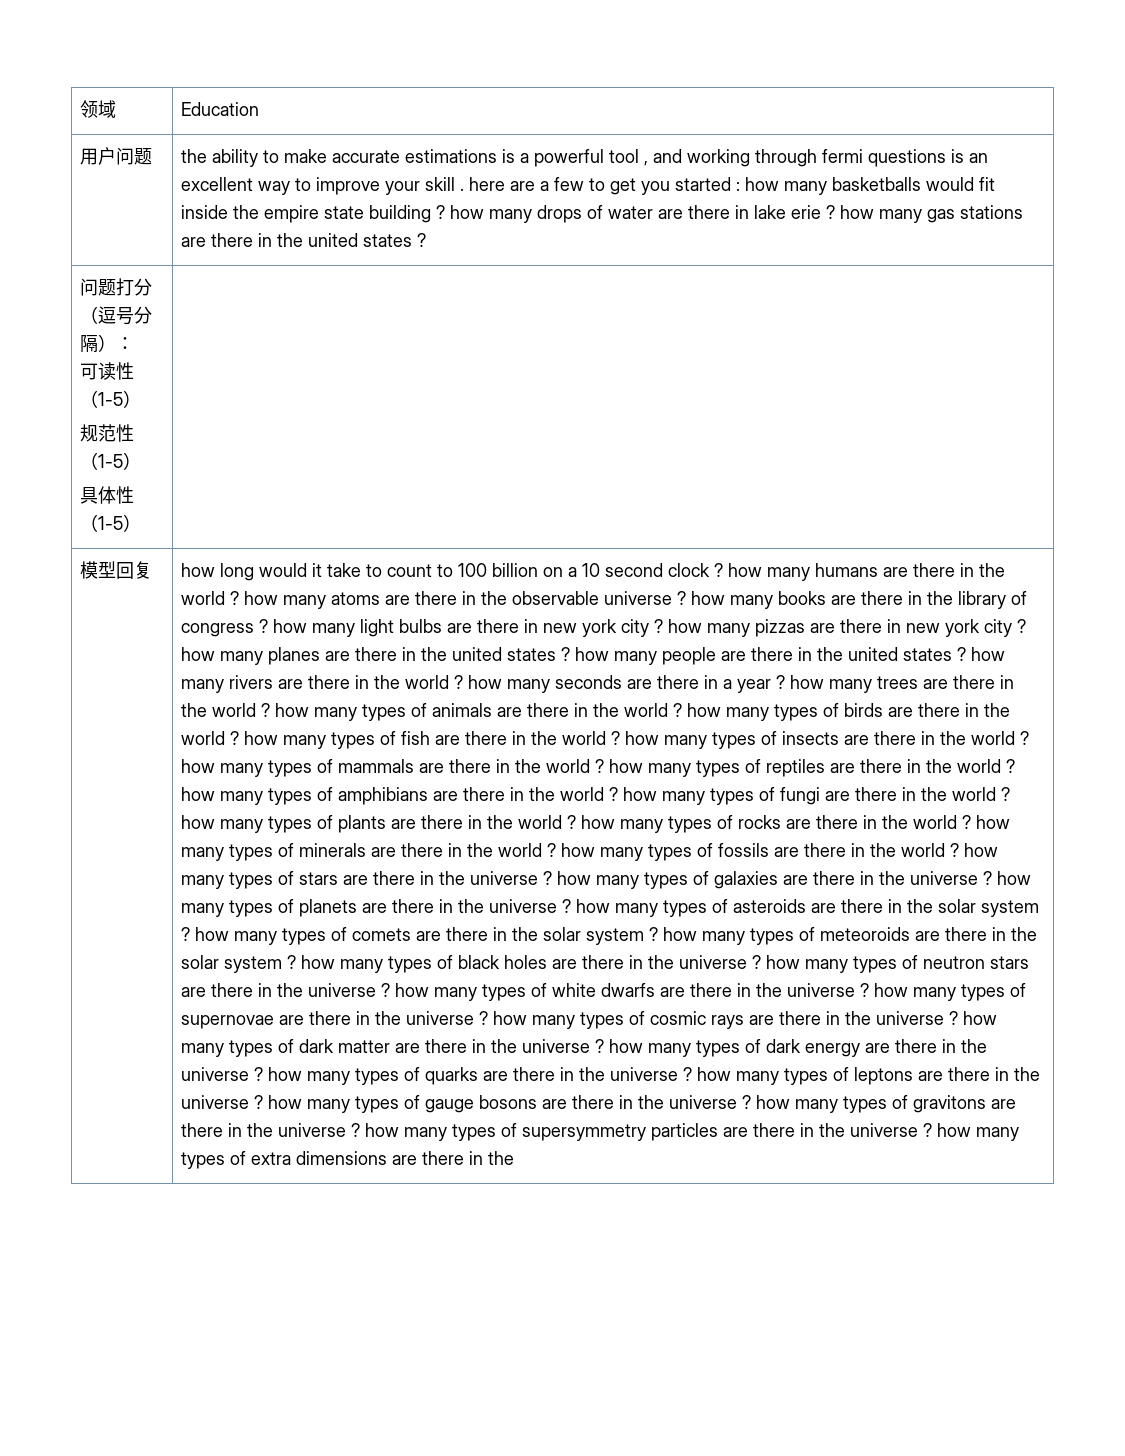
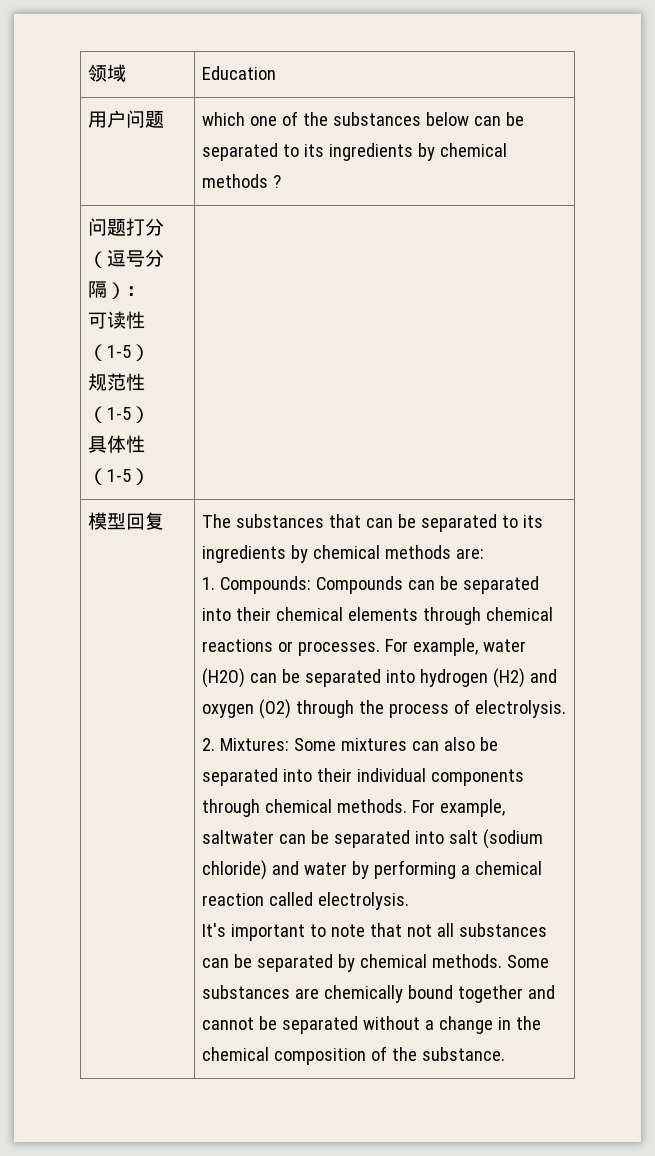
- the ability to make accurate estimations is a powerful tool , and working through fermi questions is an excellent way to improve your skill . here are a few to get you started : how many basketballs would fit inside the empire state building ? how many drops of water are there in lake erie ? how many gas stations are there in the united states ?
+ which one of the substances below can be separated to its ingredients by chemical methods ?
- how long would it take to count to 100 billion on a 10 second clock ? how many humans are there in the world ? how many atoms are there in the observable universe ? how many books are there in the library of congress ? how many light bulbs are there in new york city ? how many pizzas are there in new york city ? how many planes are there in the united states ? how many people are there in the united states ? how many rivers are there in the world ? how many seconds are there in a year ? how many trees are there in the world ? how many types of animals are there in the world ? how many types of birds are there in the world ? how many types of fish are there in the world ? how many types of insects are there in the world ? how many types of mammals are there in the world ? how many types of reptiles are there in the world ? how many types of amphibians are there in the world ? how many types of fungi are there in the world ? how many types of plants are there in the world ? how many types of rocks are there in the world ? how many types of minerals are there in the world ? how many types of fossils are there in the world ? how many types of stars are there in the universe ? how many types of galaxies are there in the universe ? how many types of planets are there in the universe ? how many types of asteroids are there in the solar system ? how many types of comets are there in the solar system ? how many types of meteoroids are there in the solar system ? how many types of black holes are there in the universe ? how many types of neutron stars are there in the universe ? how many types of white dwarfs are there in the universe ? how many types of supernovae are there in the universe ? how many types of cosmic rays are there in the universe ? how many types of dark matter are there in the universe ? how many types of dark energy are there in the universe ? how many types of quarks are there in the universe ? how many types of leptons are there in the universe ? how many types of gauge bosons are there in the universe ? how many types of gravitons are there in the universe ? how many types of supersymmetry particles are there in the universe ? how many types of extra dimensions are there in the
+ The substances that can be separated to its ingredients by chemical methods are:
+ 1. Compounds: Compounds can be separated into their chemical elements through chemical reactions or processes. For example, water (H2O) can be separated into hydrogen (H2) and oxygen (O2) through the process of electrolysis.
+ 2. Mixtures: Some mixtures can also be separated into their individual components through chemical methods. For example, saltwater can be separated into salt (sodium chloride) and water by performing a chemical reaction called electrolysis.
+ It's important to note that not all substances can be separated by chemical methods. Some substances are chemically bound together and cannot be separated without a change in the chemical composition of the substance.

